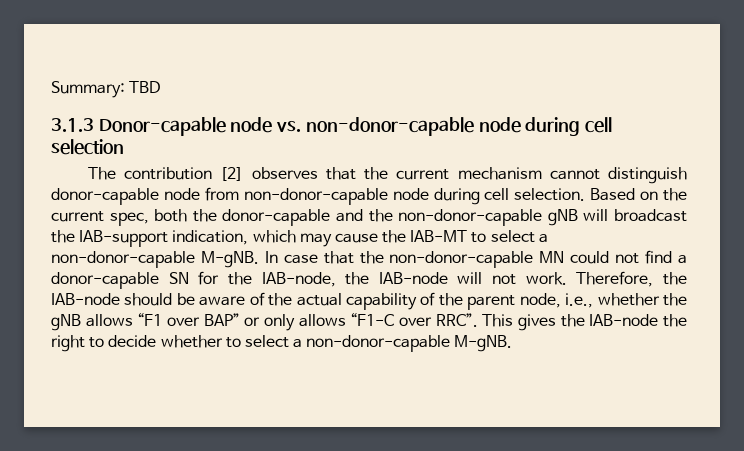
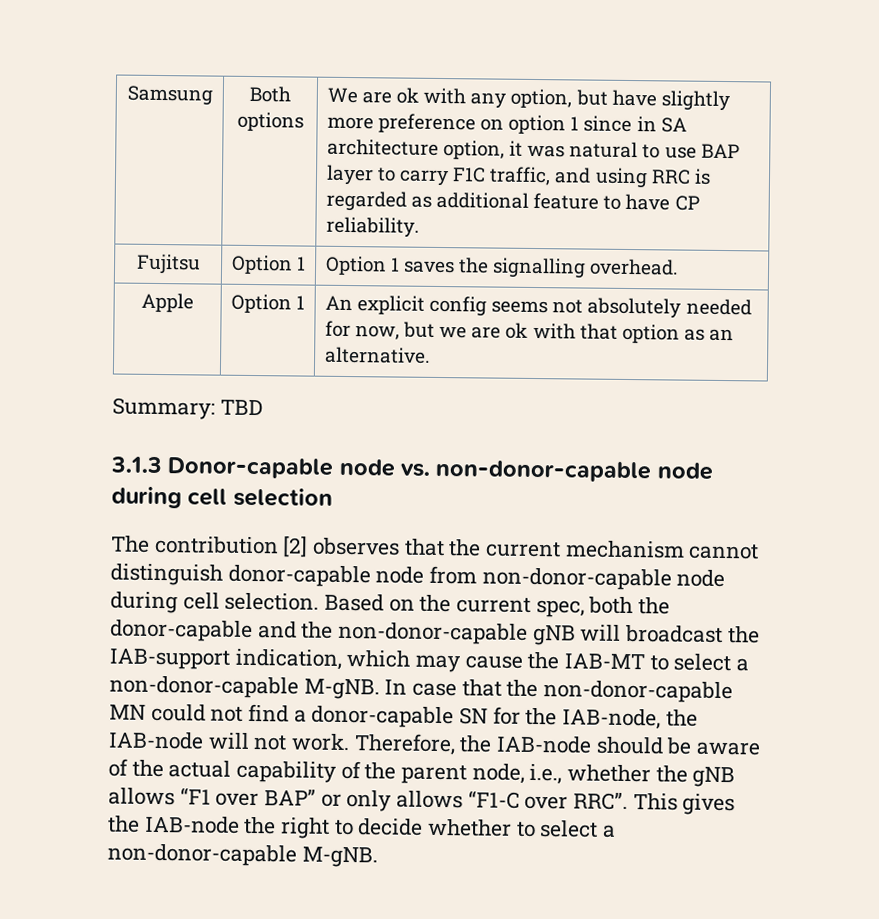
+ Samsung | Both options | We are ok with any option, but have slightly more preference on option 1 since in SA architecture option, it was natural to use BAP layer to carry F1C traffic, and using RRC is regarded as additional feature to have CP reliability.
+ Fujitsu | Option 1 | Option 1 saves the signalling overhead.
+ Apple | Option 1 | An explicit config seems not absolutely needed for now, but we are ok with that option as an alternative.

